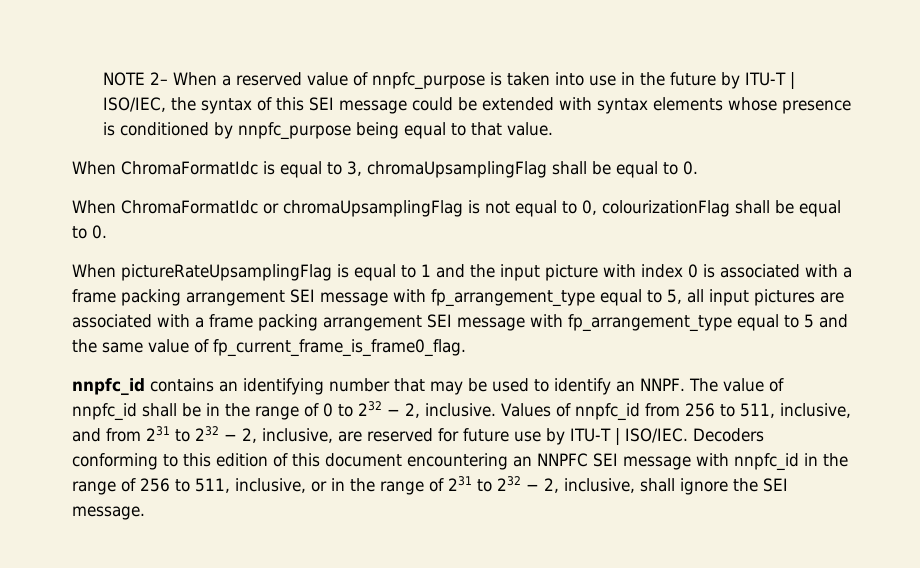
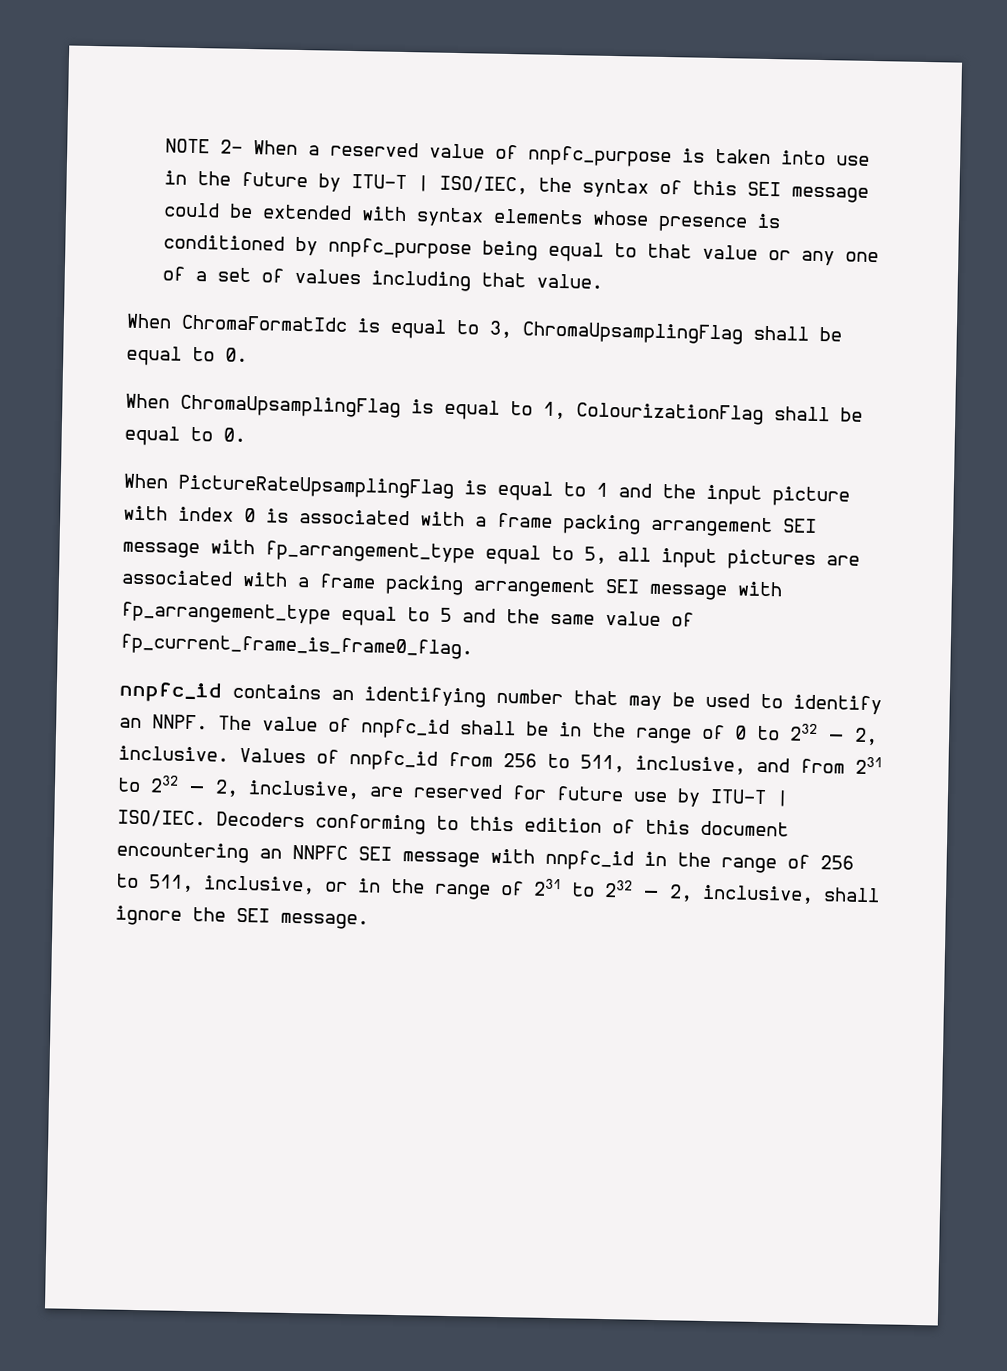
- NOTE 2– When a reserved value of nnpfc_purpose is taken into use in the future by ITU-T | ISO/IEC, the syntax of this SEI message could be extended with syntax elements whose presence is conditioned by nnpfc_purpose being equal to that value.
+ NOTE 2– When a reserved value of nnpfc_purpose is taken into use in the future by ITU-T | ISO/IEC, the syntax of this SEI message could be extended with syntax elements whose presence is conditioned by nnpfc_purpose being equal to that value or any one of a set of values including that value.
- When ChromaFormatIdc is equal to 3, chromaUpsamplingFlag shall be equal to 0.
- When ChromaFormatIdc or chromaUpsamplingFlag is not equal to 0, colourizationFlag shall be equal to 0.
- When pictureRateUpsamplingFlag is equal to 1 and the input picture with index 0 is associated with a frame packing arrangement SEI message with fp_arrangement_type equal to 5, all input pictures are associated with a frame packing arrangement SEI message with fp_arrangement_type equal to 5 and the same value of fp_current_frame_is_frame0_flag.
+ When ChromaFormatIdc is equal to 3, ChromaUpsamplingFlag shall be equal to 0.
+ When ChromaUpsamplingFlag is equal to 1, ColourizationFlag shall be equal to 0.
+ When PictureRateUpsamplingFlag is equal to 1 and the input picture with index 0 is associated with a frame packing arrangement SEI message with fp_arrangement_type equal to 5, all input pictures are associated with a frame packing arrangement SEI message with fp_arrangement_type equal to 5 and the same value of fp_current_frame_is_frame0_flag.

